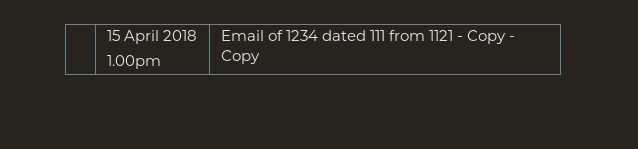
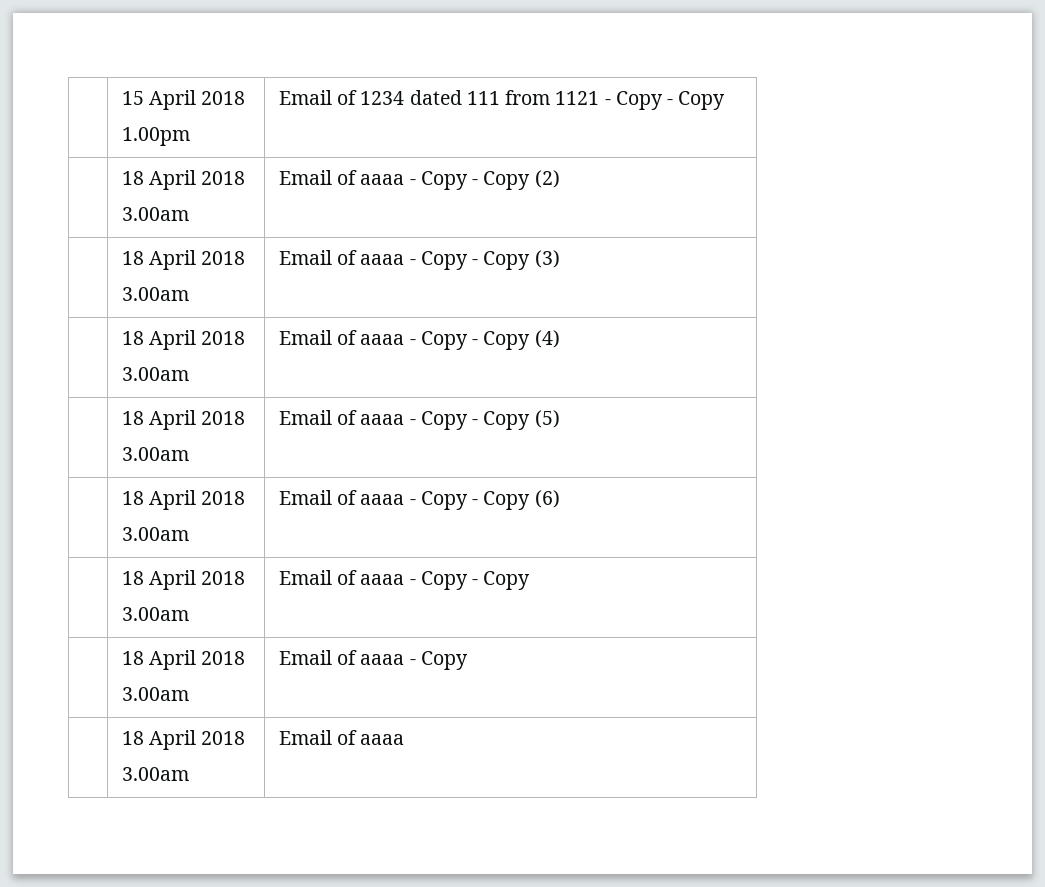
  | 15 April 2018
  1.00pm | Email of 1234 dated 111 from 1121 - Copy - Copy
+ | 18 April 2018
+ 3.00am | Email of aaaa - Copy - Copy (2)
+ | 18 April 2018
+ 3.00am | Email of aaaa - Copy - Copy (3)
+ | 18 April 2018
+ 3.00am | Email of aaaa - Copy - Copy (4)
+ | 18 April 2018
+ 3.00am | Email of aaaa - Copy - Copy (5)
+ | 18 April 2018
+ 3.00am | Email of aaaa - Copy - Copy (6)
+ | 18 April 2018
+ 3.00am | Email of aaaa - Copy - Copy
+ | 18 April 2018
+ 3.00am | Email of aaaa - Copy
+ | 18 April 2018
+ 3.00am | Email of aaaa

